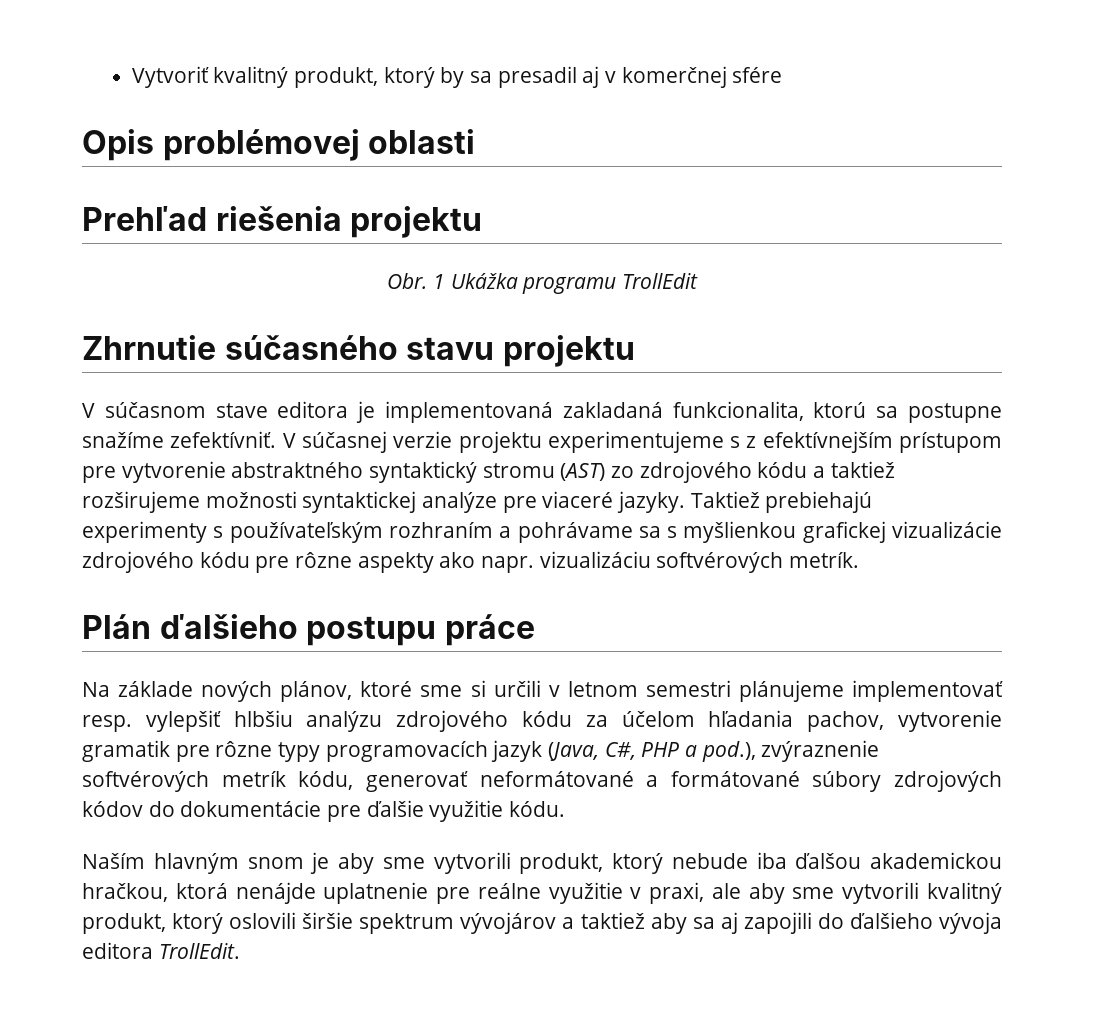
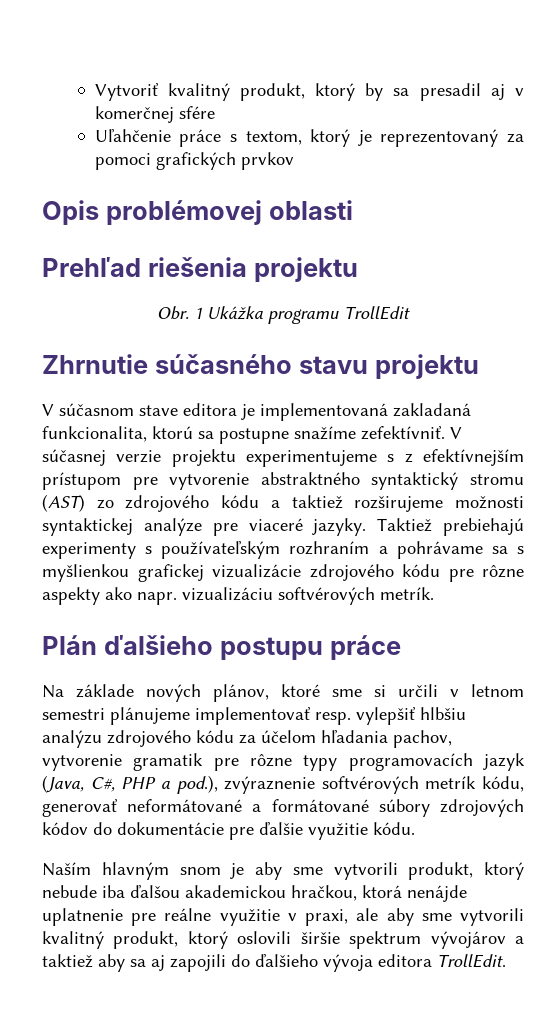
+ Uľahčenie práce s textom, ktorý je reprezentovaný za pomoci grafických prvkov

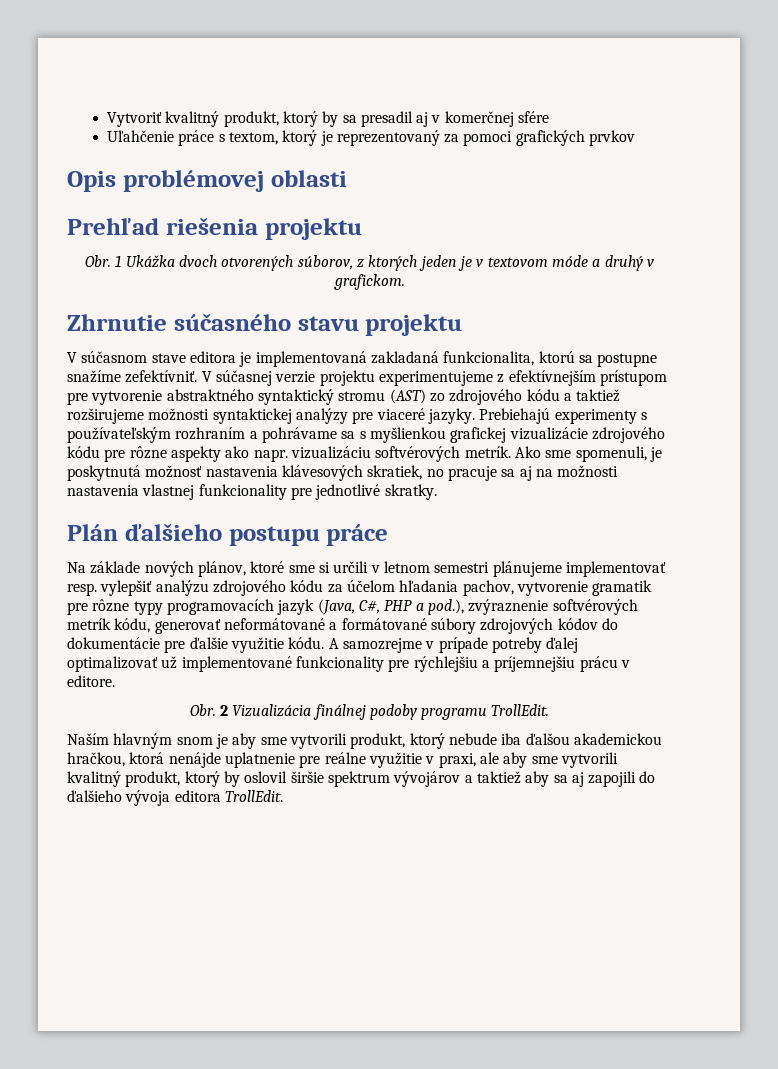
- Obr. 1 Ukážka programu TrollEdit
+ Obr. 1 Ukážka dvoch otvorených súborov, z ktorých jeden je v textovom móde a druhý v grafickom.
- V súčasnej verzie projektu experimentujeme s z efektívnejším prístupom pre vytvorenie abstraktného syntaktický stromu (AST) zo zdrojového kódu a taktiež rozširujeme možnosti syntaktickej analýze pre viaceré jazyky.
+ V súčasnej verzie projektu experimentujeme z efektívnejším prístupom pre vytvorenie abstraktného syntaktický stromu (AST) zo zdrojového kódu a taktiež rozširujeme možnosti syntaktickej analýzy pre viaceré jazyky.
- Taktiež prebiehajú experimenty s používateľským rozhraním a pohrávame sa s myšlienkou grafickej vizualizácie zdrojového kódu pre rôzne aspekty ako napr. vizualizáciu softvérových metrík.
+ Prebiehajú experimenty s používateľským rozhraním a pohrávame sa s myšlienkou grafickej vizualizácie zdrojového kódu pre rôzne aspekty ako napr. vizualizáciu softvérových metrík. Ako sme spomenuli, je poskytnutá možnosť nastavenia klávesových skratiek, no pracuje sa aj na možnosti nastavenia vlastnej funkcionality pre jednotlivé skratky.
- Na základe nových plánov, ktoré sme si určili v letnom semestri plánujeme implementovať resp. vylepšiť hlbšiu analýzu zdrojového kódu za účelom hľadania pachov, vytvorenie gramatik pre rôzne typy programovacích jazyk (Java, C#, PHP a pod.), zvýraznenie softvérových metrík kódu, generovať neformátované a formátované súbory zdrojových kódov do dokumentácie pre ďalšie využitie kódu.
+ Na základe nových plánov, ktoré sme si určili v letnom semestri plánujeme implementovať resp. vylepšiť analýzu zdrojového kódu za účelom hľadania pachov, vytvorenie gramatik pre rôzne typy programovacích jazyk (Java, C#, PHP a pod.), zvýraznenie softvérových metrík kódu, generovať neformátované a formátované súbory zdrojových kódov do dokumentácie pre ďalšie využitie kódu. A samozrejme v prípade potreby ďalej optimalizovať už implementované funkcionality pre rýchlejšiu a príjemnejšiu prácu v editore.
+ Obr. 2 Vizualizácia finálnej podoby programu TrollEdit.
- Naším hlavným snom je aby sme vytvorili produkt, ktorý nebude iba ďalšou akademickou hračkou, ktorá nenájde uplatnenie pre reálne využitie v praxi, ale aby sme vytvorili kvalitný produkt, ktorý oslovili širšie spektrum vývojárov a taktiež aby sa aj zapojili do ďalšieho vývoja editora TrollEdit.
+ Naším hlavným snom je aby sme vytvorili produkt, ktorý nebude iba ďalšou akademickou hračkou, ktorá nenájde uplatnenie pre reálne využitie v praxi, ale aby sme vytvorili kvalitný produkt, ktorý by oslovil širšie spektrum vývojárov a taktiež aby sa aj zapojili do ďalšieho vývoja editora TrollEdit.

